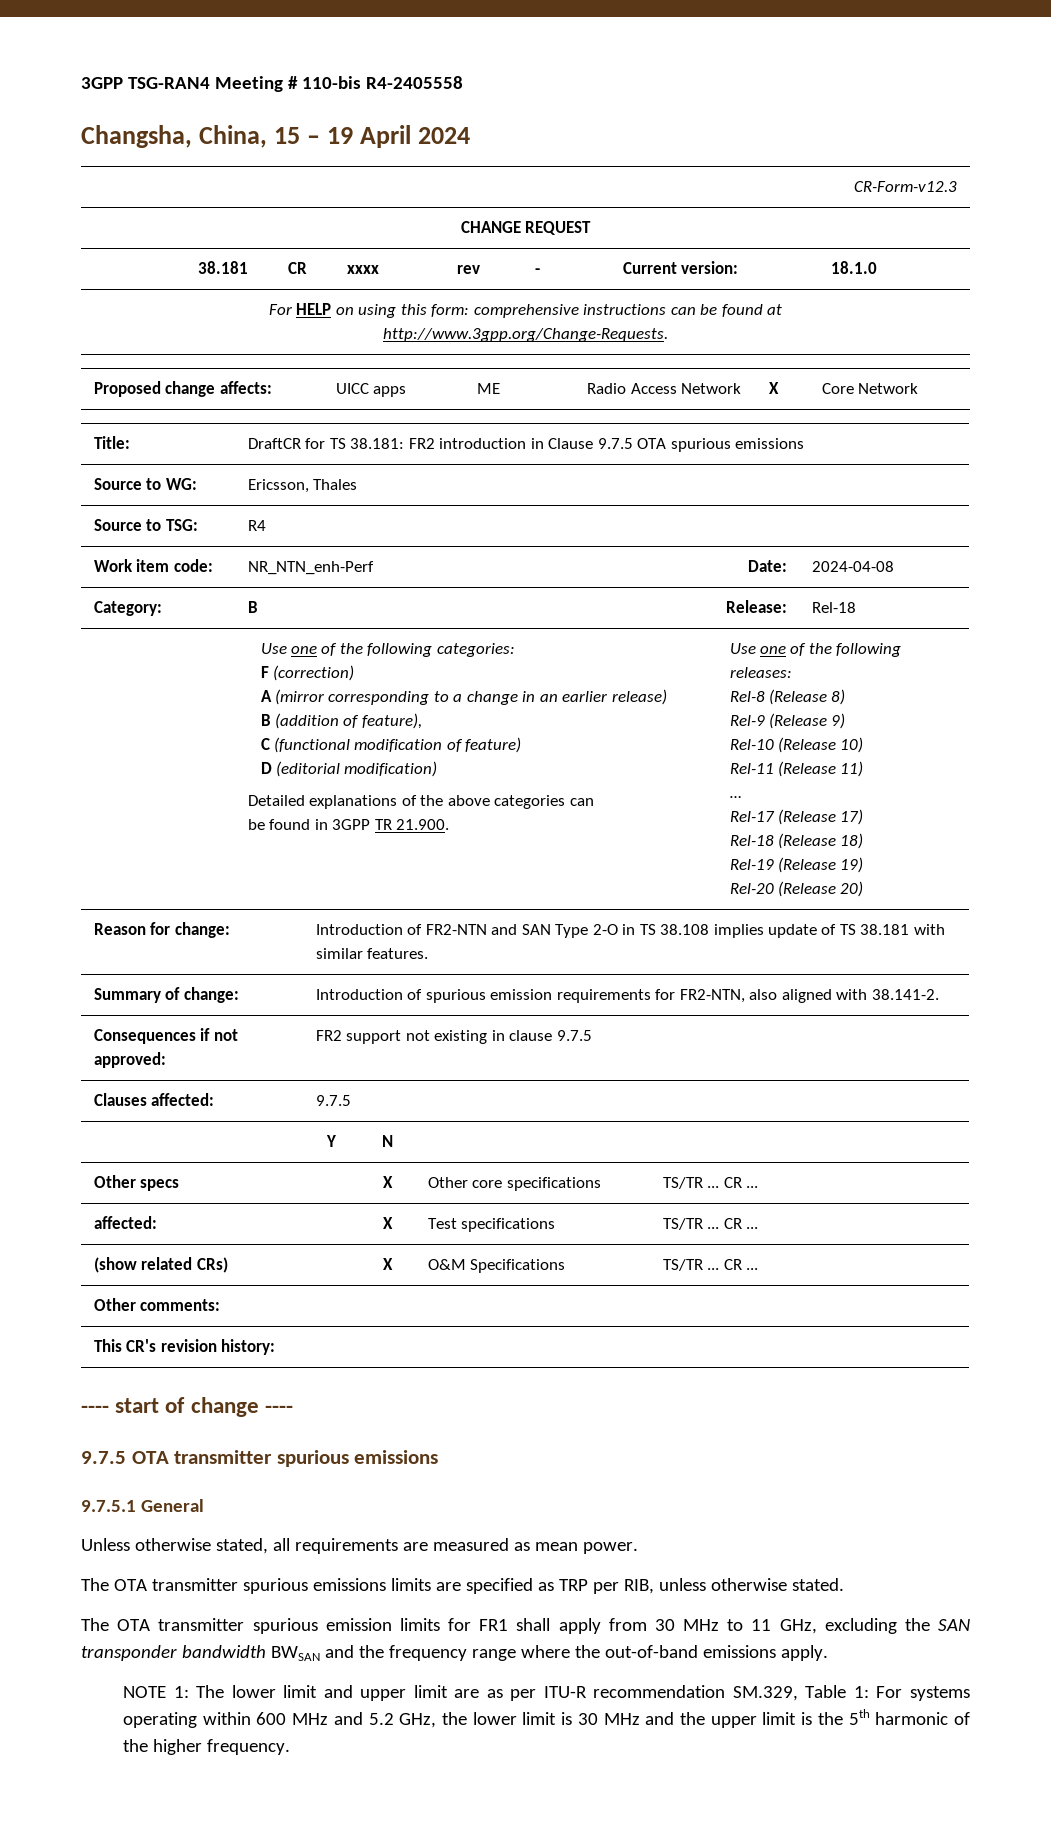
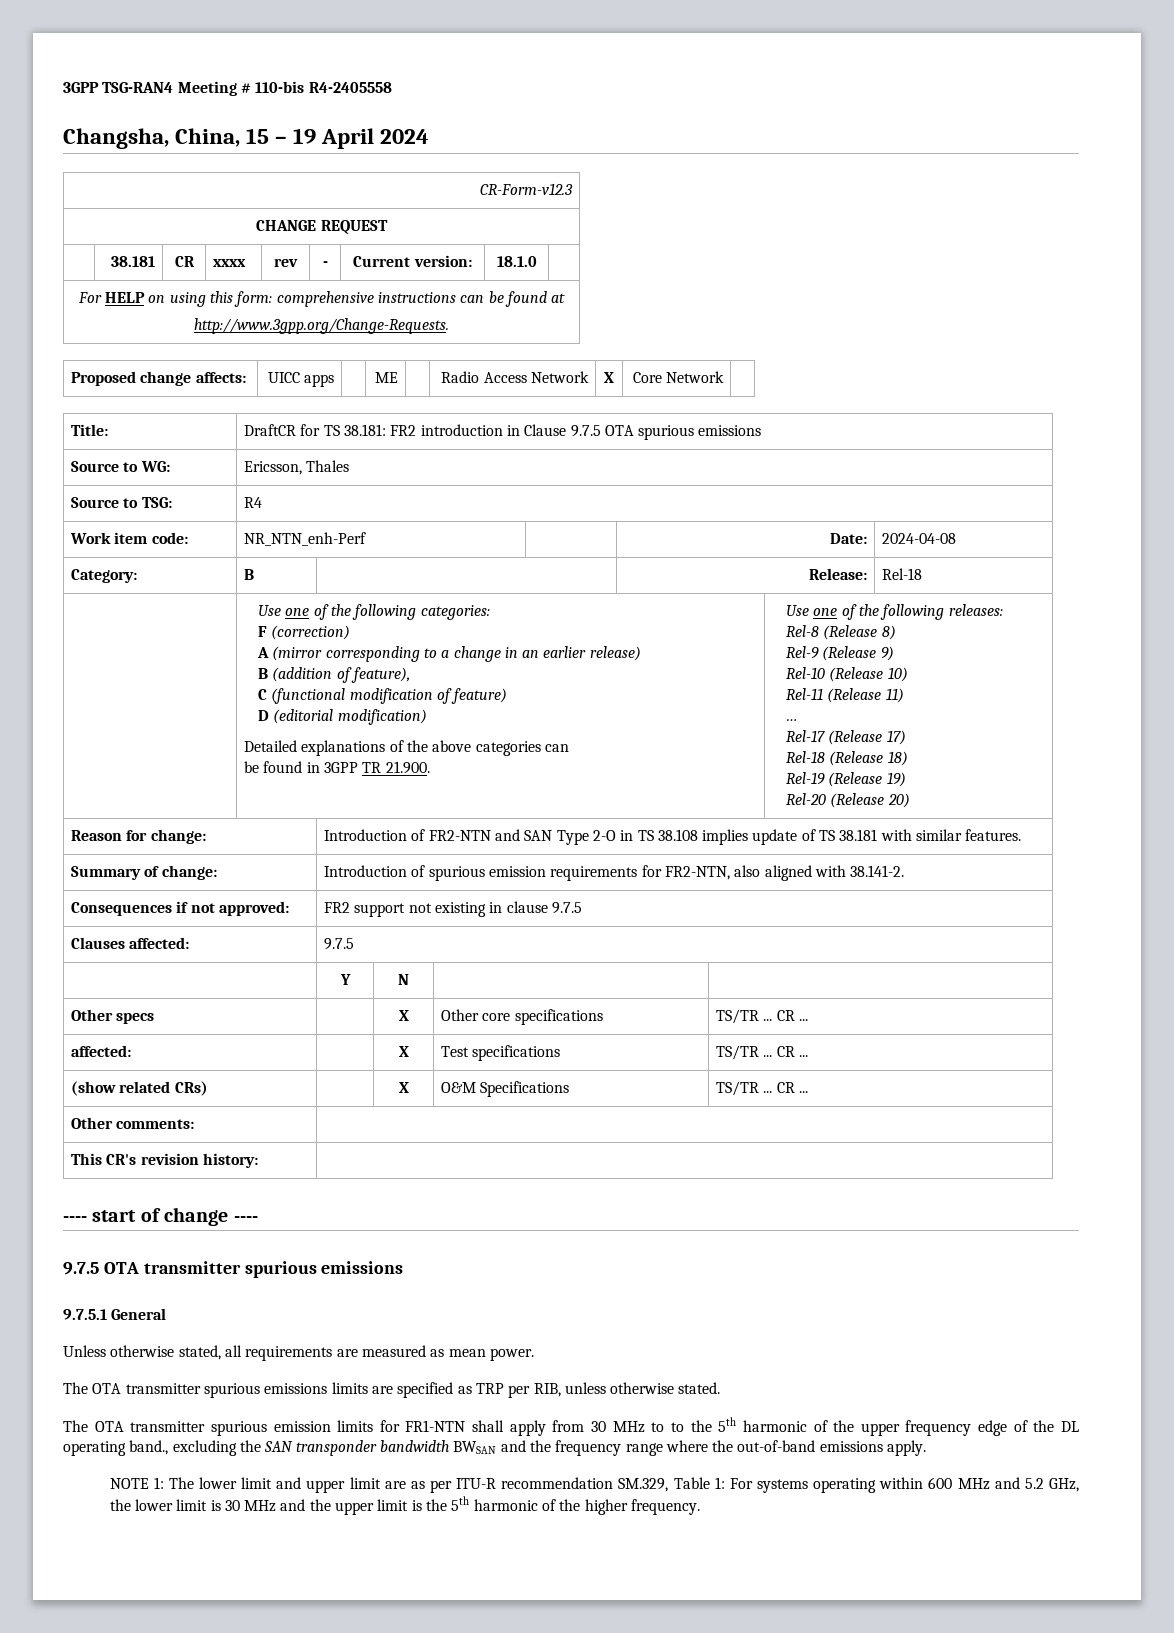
- The OTA transmitter spurious emission limits for FR1 shall apply from 30 MHz to 11 GHz, excluding the SAN transponder bandwidth BWSAN and the frequency range where the out-of-band emissions apply.
+ The OTA transmitter spurious emission limits for FR1-NTN shall apply from 30 MHz to to the 5th harmonic of the upper frequency edge of the DL operating band., excluding the SAN transponder bandwidth BWSAN and the frequency range where the out-of-band emissions apply.

